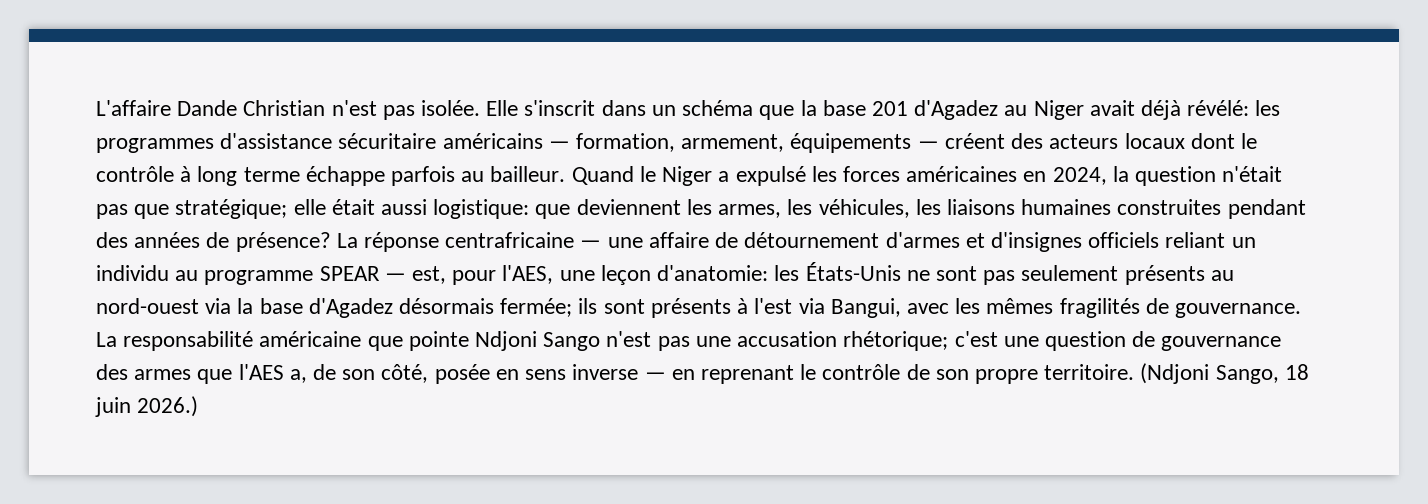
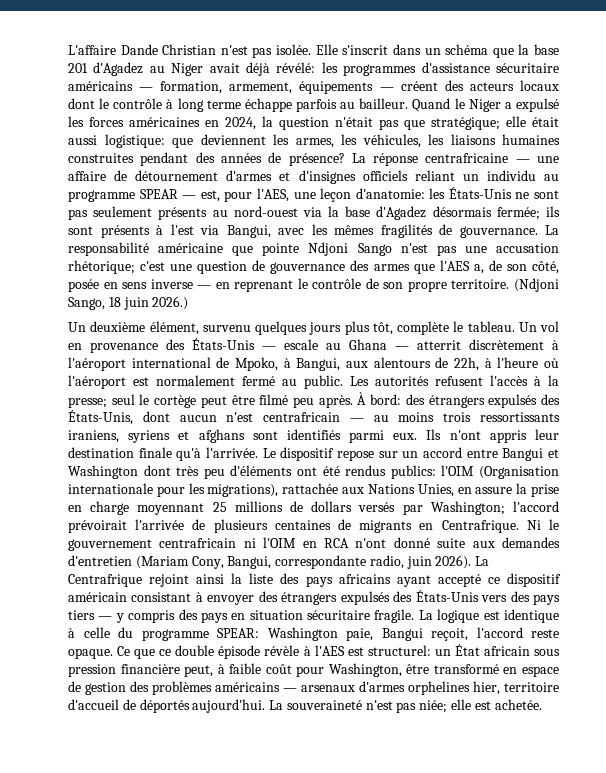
+ Un deuxième élément, survenu quelques jours plus tôt, complète le tableau. Un vol en provenance des États-Unis — escale au Ghana — atterrit discrètement à l'aéroport international de Mpoko, à Bangui, aux alentours de 22h, à l'heure où l'aéroport est normalement fermé au public. Les autorités refusent l'accès à la presse; seul le cortège peut être filmé peu après. À bord: des étrangers expulsés des États-Unis, dont aucun n'est centrafricain — au moins trois ressortissants iraniens, syriens et afghans sont identifiés parmi eux. Ils n'ont appris leur destination finale qu'à l'arrivée. Le dispositif repose sur un accord entre Bangui et Washington dont très peu d'éléments ont été rendus publics: l'OIM (Organisation internationale pour les migrations), rattachée aux Nations Unies, en assure la prise en charge moyennant 25 millions de dollars versés par Washington; l'accord prévoirait l'arrivée de plusieurs centaines de migrants en Centrafrique. Ni le gouvernement centrafricain ni l'OIM en RCA n'ont donné suite aux demandes d'entretien (Mariam Cony, Bangui, correspondante radio, juin 2026). La Centrafrique rejoint ainsi la liste des pays africains ayant accepté ce dispositif américain consistant à envoyer des étrangers expulsés des États-Unis vers des pays tiers — y compris des pays en situation sécuritaire fragile. La logique est identique à celle du programme SPEAR: Washington paie, Bangui reçoit, l'accord reste opaque. Ce que ce double épisode révèle à l'AES est structurel: un État africain sous pression financière peut, à faible coût pour Washington, être transformé en espace de gestion des problèmes américains — arsenaux d'armes orphelines hier, territoire d'accueil de déportés aujourd'hui. La souveraineté n'est pas niée; elle est achetée.

